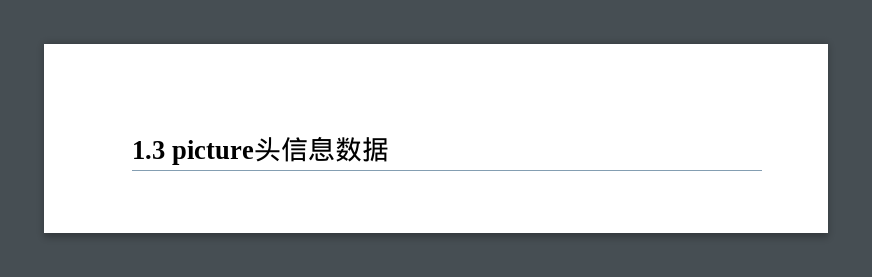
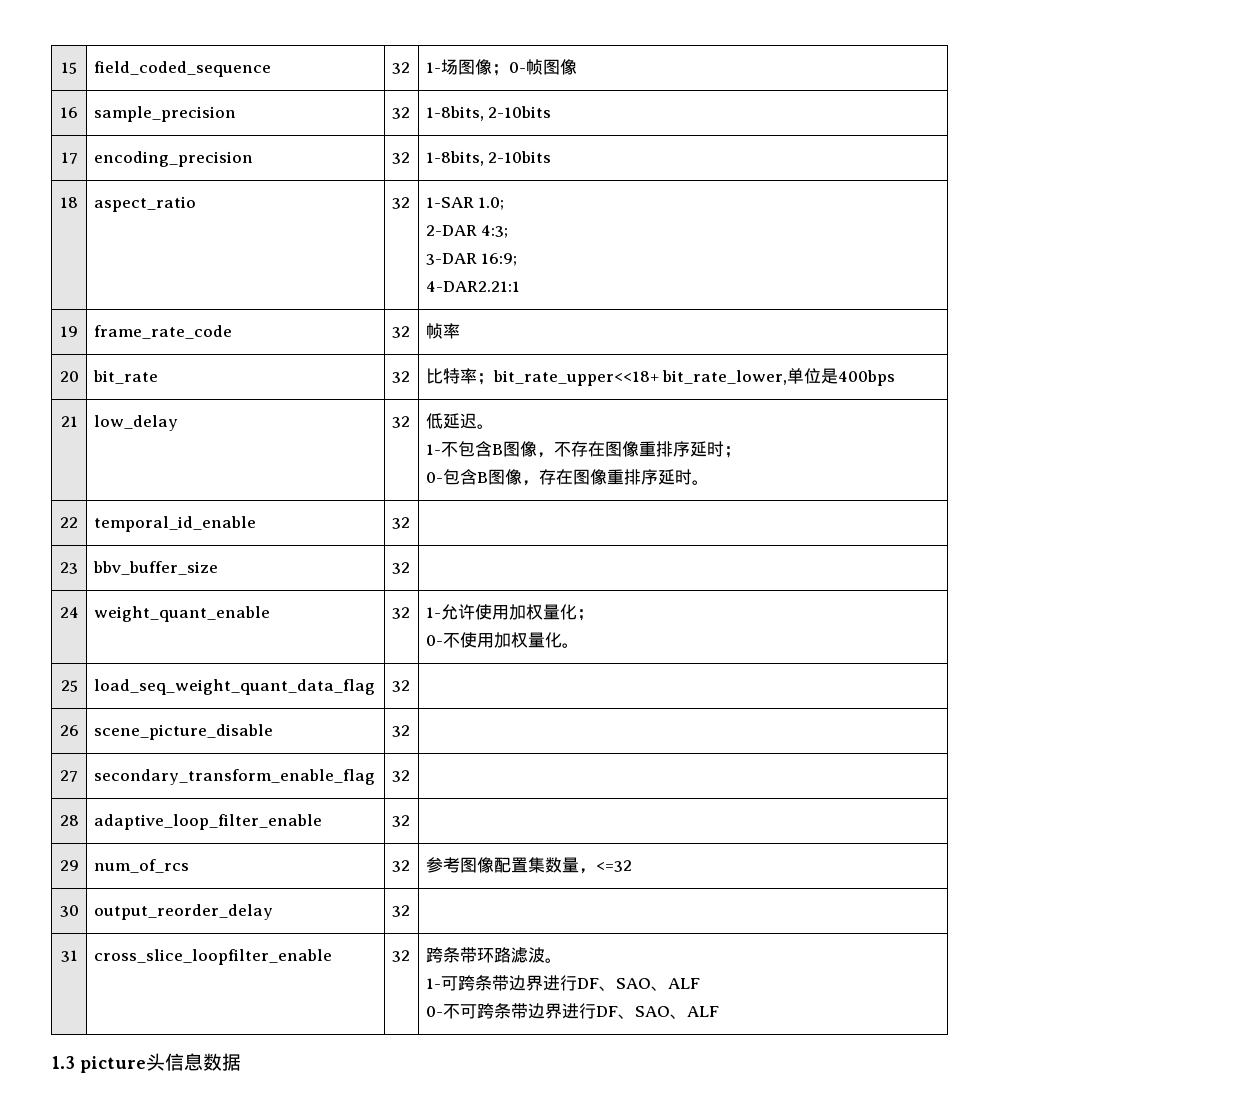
+ 15 | field_coded_sequence | 32 | 1-场图像；0-帧图像
+ 16 | sample_precision | 32 | 1-8bits, 2-10bits
+ 17 | encoding_precision | 32 | 1-8bits, 2-10bits
+ 18 | aspect_ratio | 32 | 1-SAR 1.0;
+ 2-DAR 4:3;
+ 3-DAR 16:9;
+ 4-DAR2.21:1
+ 19 | frame_rate_code | 32 | 帧率
+ 20 | bit_rate | 32 | 比特率；bit_rate_upper<<18+ bit_rate_lower,单位是400bps
+ 21 | low_delay | 32 | 低延迟。
+ 1-不包含B图像，不存在图像重排序延时；
+ 0-包含B图像，存在图像重排序延时。
+ 22 | temporal_id_enable | 32 |
+ 23 | bbv_buffer_size | 32 |
+ 24 | weight_quant_enable | 32 | 1-允许使用加权量化；
+ 0-不使用加权量化。
+ 25 | load_seq_weight_quant_data_flag | 32 |
+ 26 | scene_picture_disable | 32 |
+ 27 | secondary_transform_enable_flag | 32 |
+ 28 | adaptive_loop_filter_enable | 32 |
+ 29 | num_of_rcs | 32 | 参考图像配置集数量，<=32
+ 30 | output_reorder_delay | 32 |
+ 31 | cross_slice_loopfilter_enable | 32 | 跨条带环路滤波。
+ 1-可跨条带边界进行DF、SAO、ALF
+ 0-不可跨条带边界进行DF、SAO、ALF

